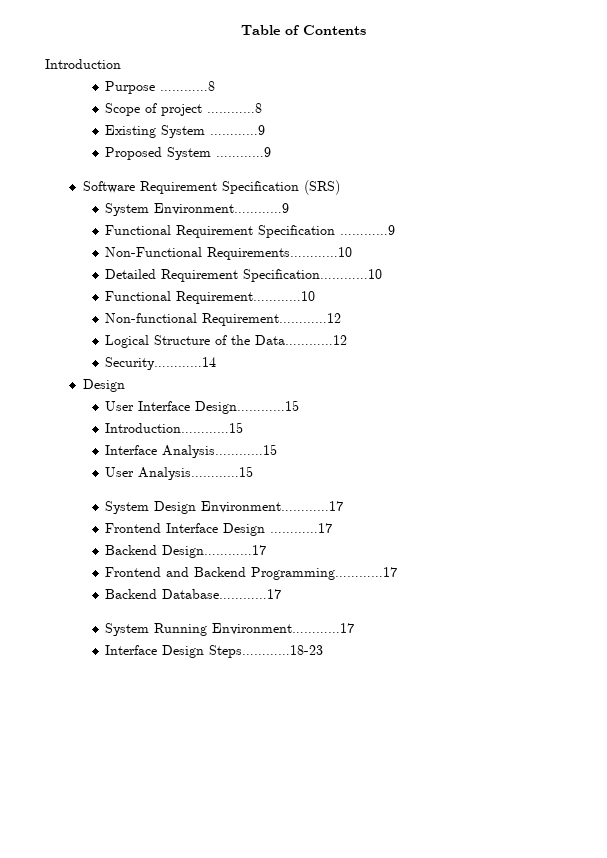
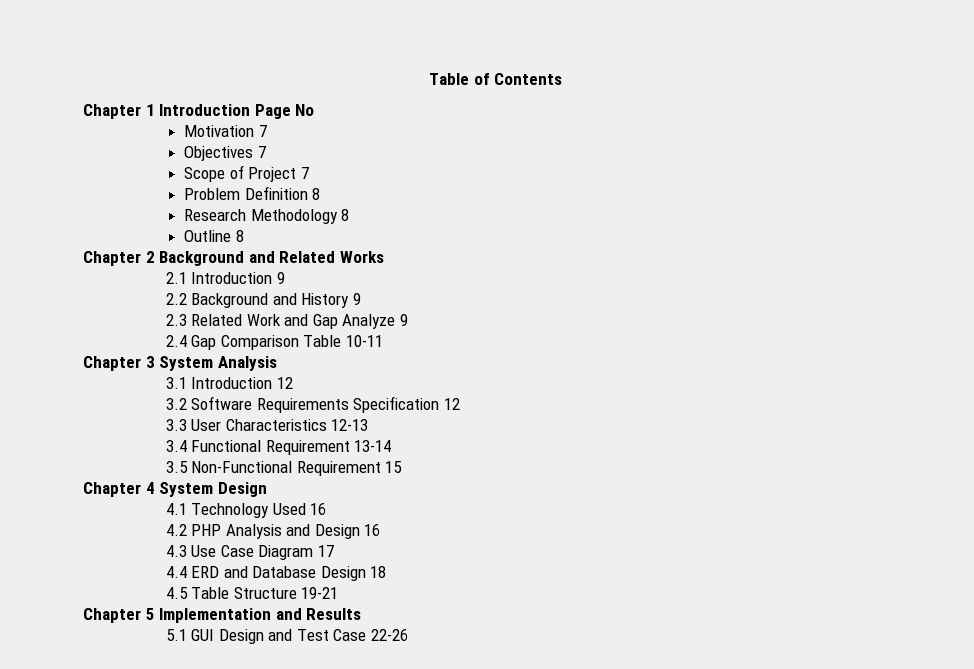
- Introduction
- Purpose …………8
- Scope of project …………8
- Existing System …………9
- Proposed System …………9
- Software Requirement Specification (SRS)
- System Environment…………9
- Functional Requirement Specification …………9
- Non-Functional Requirements…………10
- Detailed Requirement Specification…………10
- Functional Requirement…………10
- Non-functional Requirement…………12
- Logical Structure of the Data…………12
- Security…………14
- Design
- User Interface Design…………15
- Introduction…………15
- Interface Analysis…………15
- User Analysis…………15
- System Design Environment…………17
- Frontend Interface Design …………17
- Backend Design…………17
- Frontend and Backend Programming…………17
- Backend Database…………17
- System Running Environment…………17
- Interface Design Steps…………18-23
+ Chapter 1 Introduction Page No
+ Motivation 7
+ Objectives 7
+ Scope of Project 7
+ Problem Definition 8
+ Research Methodology 8
+ Outline 8
+ Chapter 2 Background and Related Works
+ 2.1 Introduction 9
+ 2.2 Background and History 9
+ 2.3 Related Work and Gap Analyze 9
+ 2.4 Gap Comparison Table 10-11
+ Chapter 3 System Analysis
+ 3.1 Introduction 12
+ 3.2 Software Requirements Specification 12
+ 3.3 User Characteristics 12-13
+ 3.4 Functional Requirement 13-14
+ 3.5 Non-Functional Requirement 15
+ Chapter 4 System Design
+ 4.1 Technology Used 16
+ 4.2 PHP Analysis and Design 16
+ 4.3 Use Case Diagram 17
+ 4.4 ERD and Database Design 18
+ 4.5 Table Structure 19-21
+ Chapter 5 Implementation and Results
+ 5.1 GUI Design and Test Case 22-26

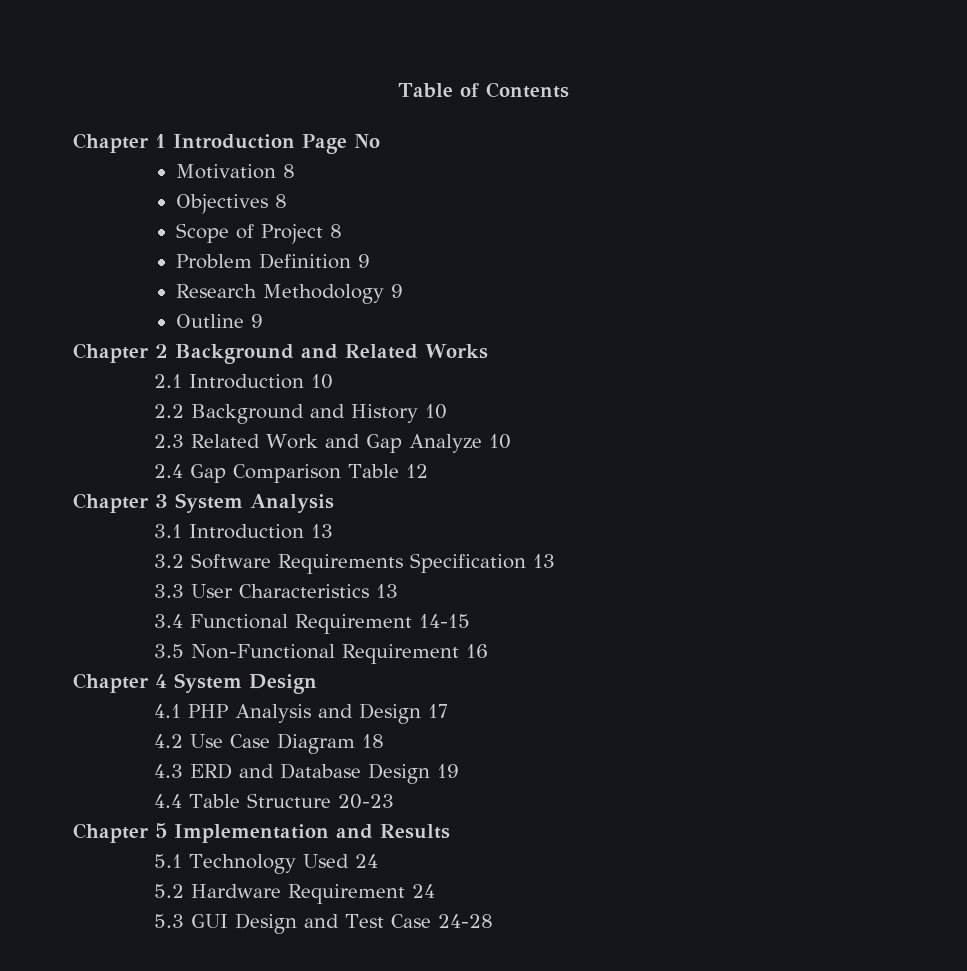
- Motivation 7
+ Motivation 8
- Objectives 7
+ Objectives 8
- Scope of Project 7
+ Scope of Project 8
- Problem Definition 8
+ Problem Definition 9
- Research Methodology 8
+ Research Methodology 9
- Outline 8
+ Outline 9
- 2.1 Introduction 9
+ 2.1 Introduction 10
- 2.2 Background and History 9
+ 2.2 Background and History 10
- 2.3 Related Work and Gap Analyze 9
+ 2.3 Related Work and Gap Analyze 10
- 2.4 Gap Comparison Table 10-11
+ 2.4 Gap Comparison Table 12
- 3.1 Introduction 12
+ 3.1 Introduction 13
- 3.2 Software Requirements Specification 12
+ 3.2 Software Requirements Specification 13
- 3.3 User Characteristics 12-13
+ 3.3 User Characteristics 13
- 3.4 Functional Requirement 13-14
+ 3.4 Functional Requirement 14-15
- 3.5 Non-Functional Requirement 15
+ 3.5 Non-Functional Requirement 16
- 4.1 Technology Used 16
- 4.2 PHP Analysis and Design 16
- 4.3 Use Case Diagram 17
- 4.4 ERD and Database Design 18
- 4.5 Table Structure 19-21
+ 4.1 PHP Analysis and Design 17
+ 4.2 Use Case Diagram 18
+ 4.3 ERD and Database Design 19
+ 4.4 Table Structure 20-23
- 5.1 GUI Design and Test Case 22-26
+ 5.1 Technology Used 24
+ 5.2 Hardware Requirement 24
+ 5.3 GUI Design and Test Case 24-28

